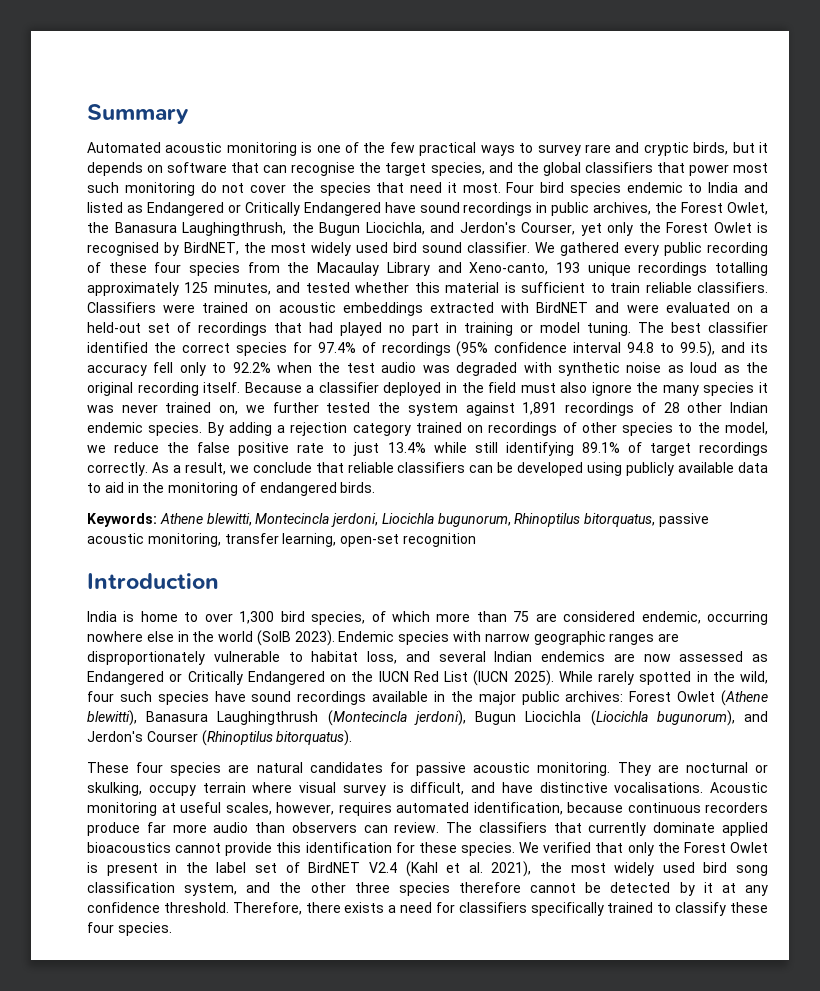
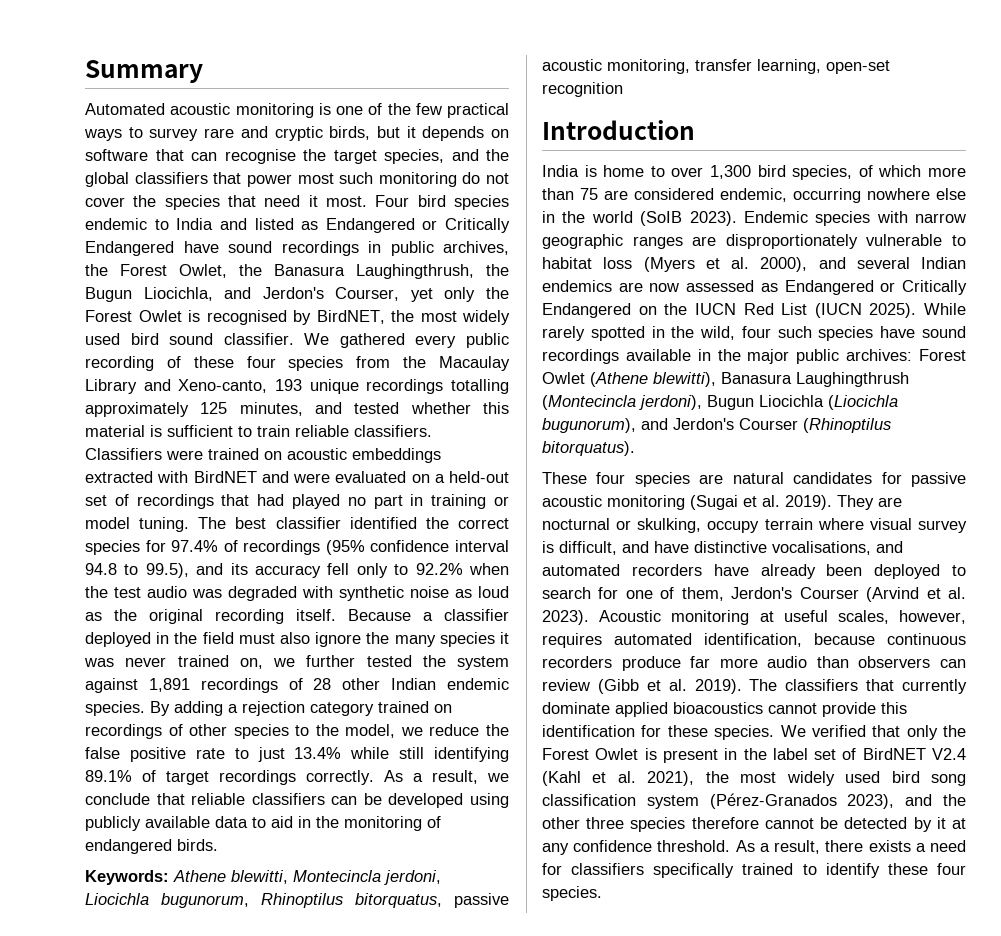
- Endemic species with narrow geographic ranges are disproportionately vulnerable to habitat loss, and several Indian endemics are now assessed as Endangered or Critically Endangered on the IUCN Red List (IUCN 2025).
+ Endemic species with narrow geographic ranges are disproportionately vulnerable to habitat loss (Myers et al. 2000), and several Indian endemics are now assessed as Endangered or Critically Endangered on the IUCN Red List (IUCN 2025).
- These four species are natural candidates for passive acoustic monitoring.
+ These four species are natural candidates for passive acoustic monitoring (Sugai et al. 2019).
- They are nocturnal or skulking, occupy terrain where visual survey is difficult, and have distinctive vocalisations.
+ They are nocturnal or skulking, occupy terrain where visual survey is difficult, and have distinctive vocalisations, and automated recorders have already been deployed to search for one of them, Jerdon's Courser (Arvind et al. 2023).
- Acoustic monitoring at useful scales, however, requires automated identification, because continuous recorders produce far more audio than observers can review.
+ Acoustic monitoring at useful scales, however, requires automated identification, because continuous recorders produce far more audio than observers can review (Gibb et al. 2019).
- We verified that only the Forest Owlet is present in the label set of BirdNET V2.4 (Kahl et al. 2021), the most widely used bird song classification system, and the other three species therefore cannot be detected by it at any confidence threshold.
+ We verified that only the Forest Owlet is present in the label set of BirdNET V2.4 (Kahl et al. 2021), the most widely used bird song classification system (Pérez-Granados 2023), and the other three species therefore cannot be detected by it at any confidence threshold.
- Therefore, there exists a need for classifiers specifically trained to classify these four species.
+ As a result, there exists a need for classifiers specifically trained to identify these four species.

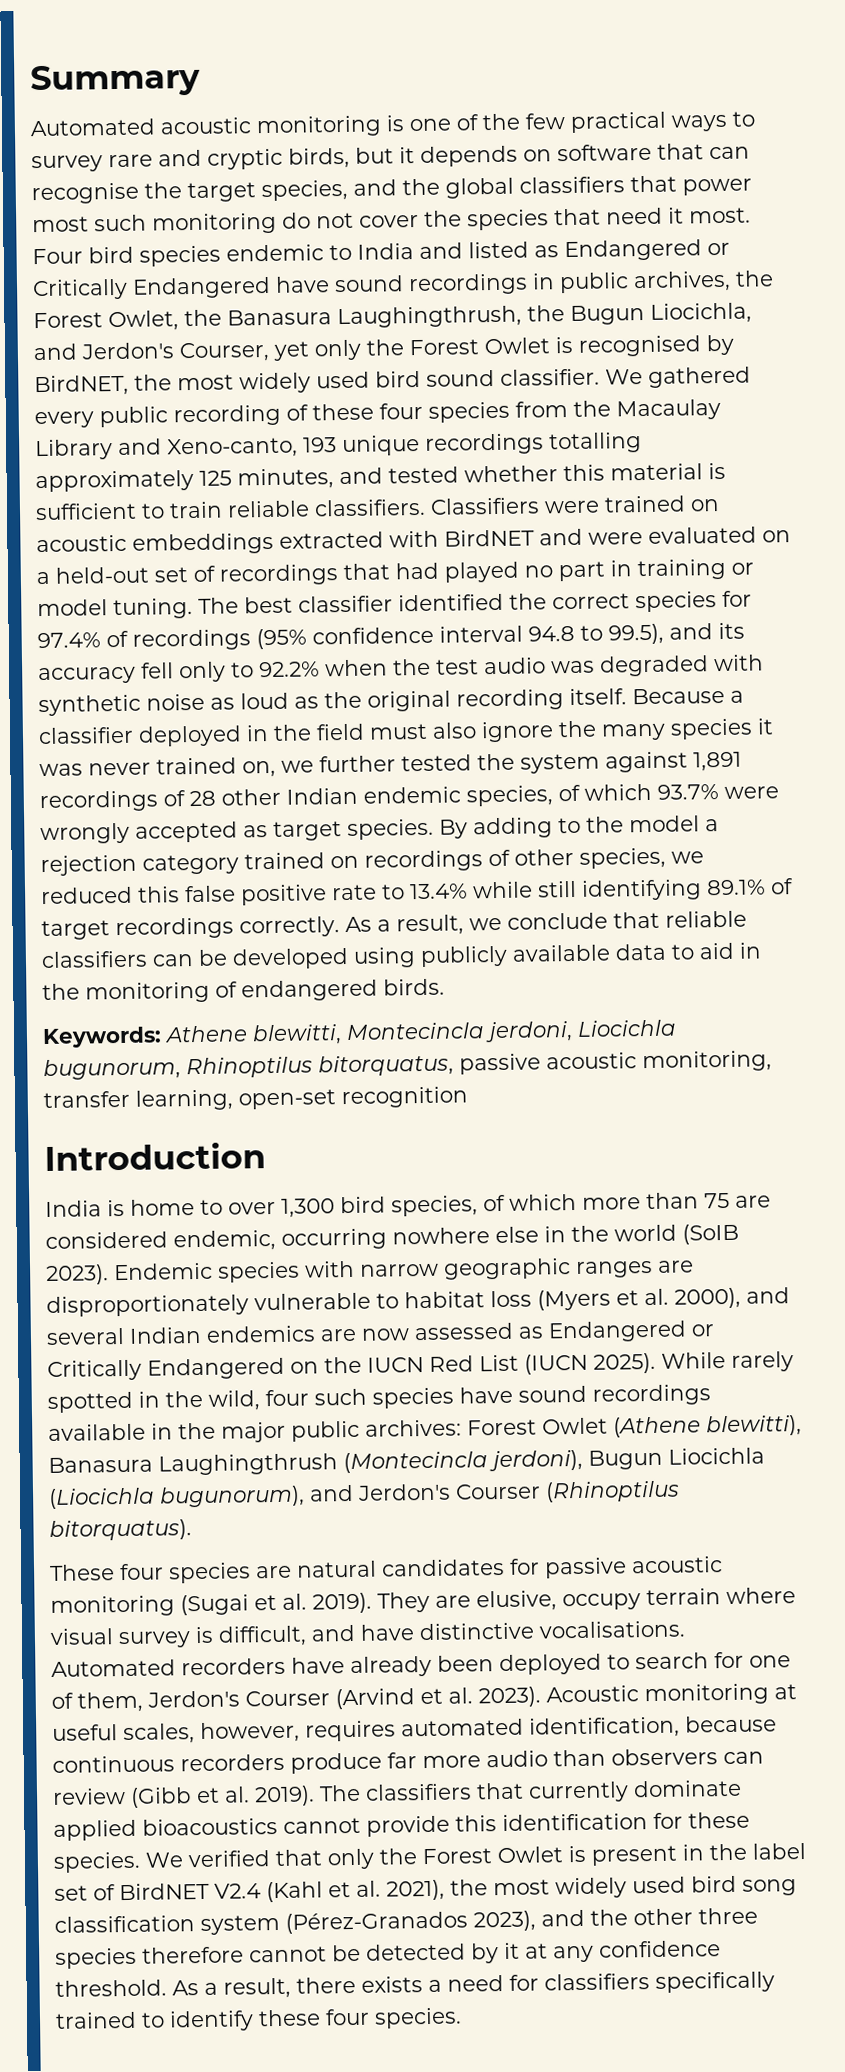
- Because a classifier deployed in the field must also ignore the many species it was never trained on, we further tested the system against 1,891 recordings of 28 other Indian endemic species. By adding a rejection category trained on recordings of other species to the model, we reduce the false positive rate to just 13.4% while still identifying 89.1% of target recordings correctly.
+ Because a classifier deployed in the field must also ignore the many species it was never trained on, we further tested the system against 1,891 recordings of 28 other Indian endemic species, of which 93.7% were wrongly accepted as target species. By adding to the model a rejection category trained on recordings of other species, we reduced this false positive rate to 13.4% while still identifying 89.1% of target recordings correctly.
- They are nocturnal or skulking, occupy terrain where visual survey is difficult, and have distinctive vocalisations, and automated recorders have already been deployed to search for one of them, Jerdon's Courser (Arvind et al. 2023).
+ They are elusive, occupy terrain where visual survey is difficult, and have distinctive vocalisations. Automated recorders have already been deployed to search for one of them, Jerdon's Courser (Arvind et al. 2023).

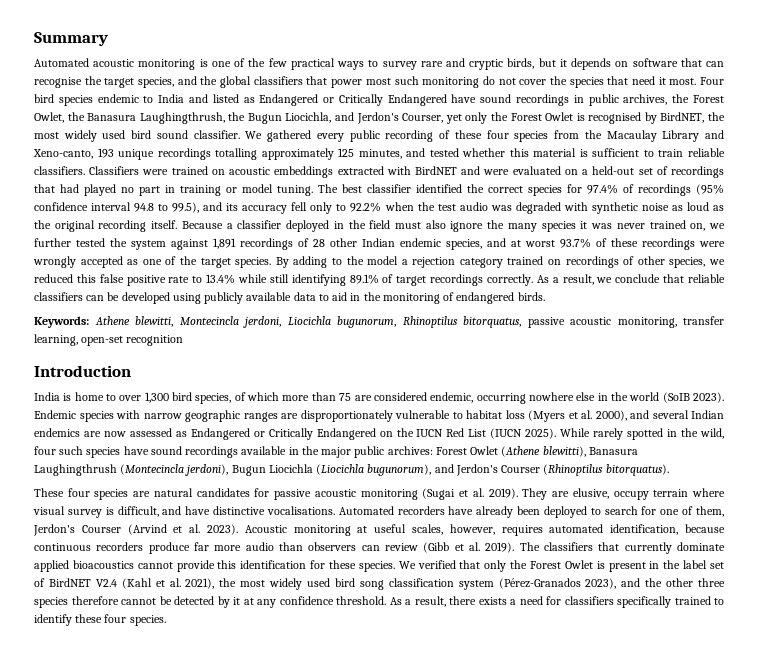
- Because a classifier deployed in the field must also ignore the many species it was never trained on, we further tested the system against 1,891 recordings of 28 other Indian endemic species, of which 93.7% were wrongly accepted as target species.
+ Because a classifier deployed in the field must also ignore the many species it was never trained on, we further tested the system against 1,891 recordings of 28 other Indian endemic species, and at worst 93.7% of these recordings were wrongly accepted as one of the target species.

